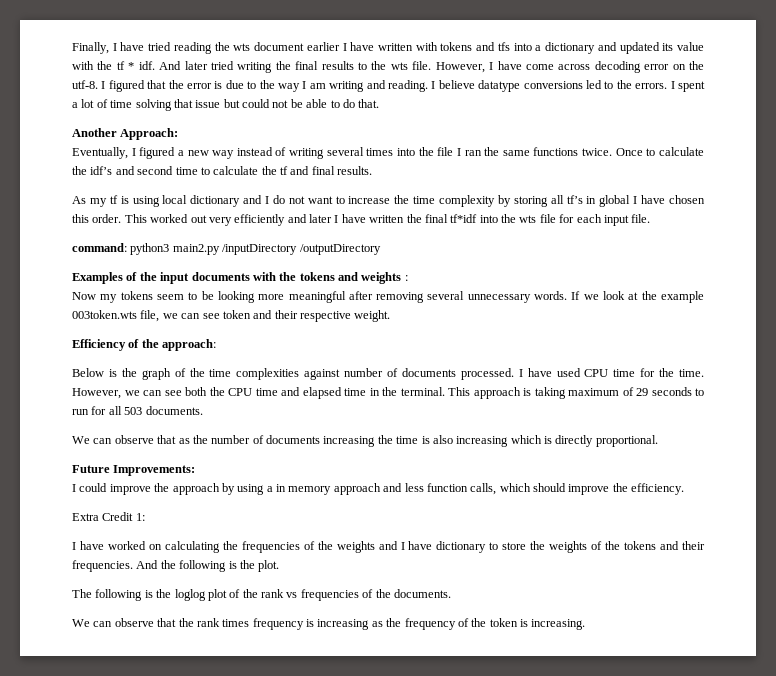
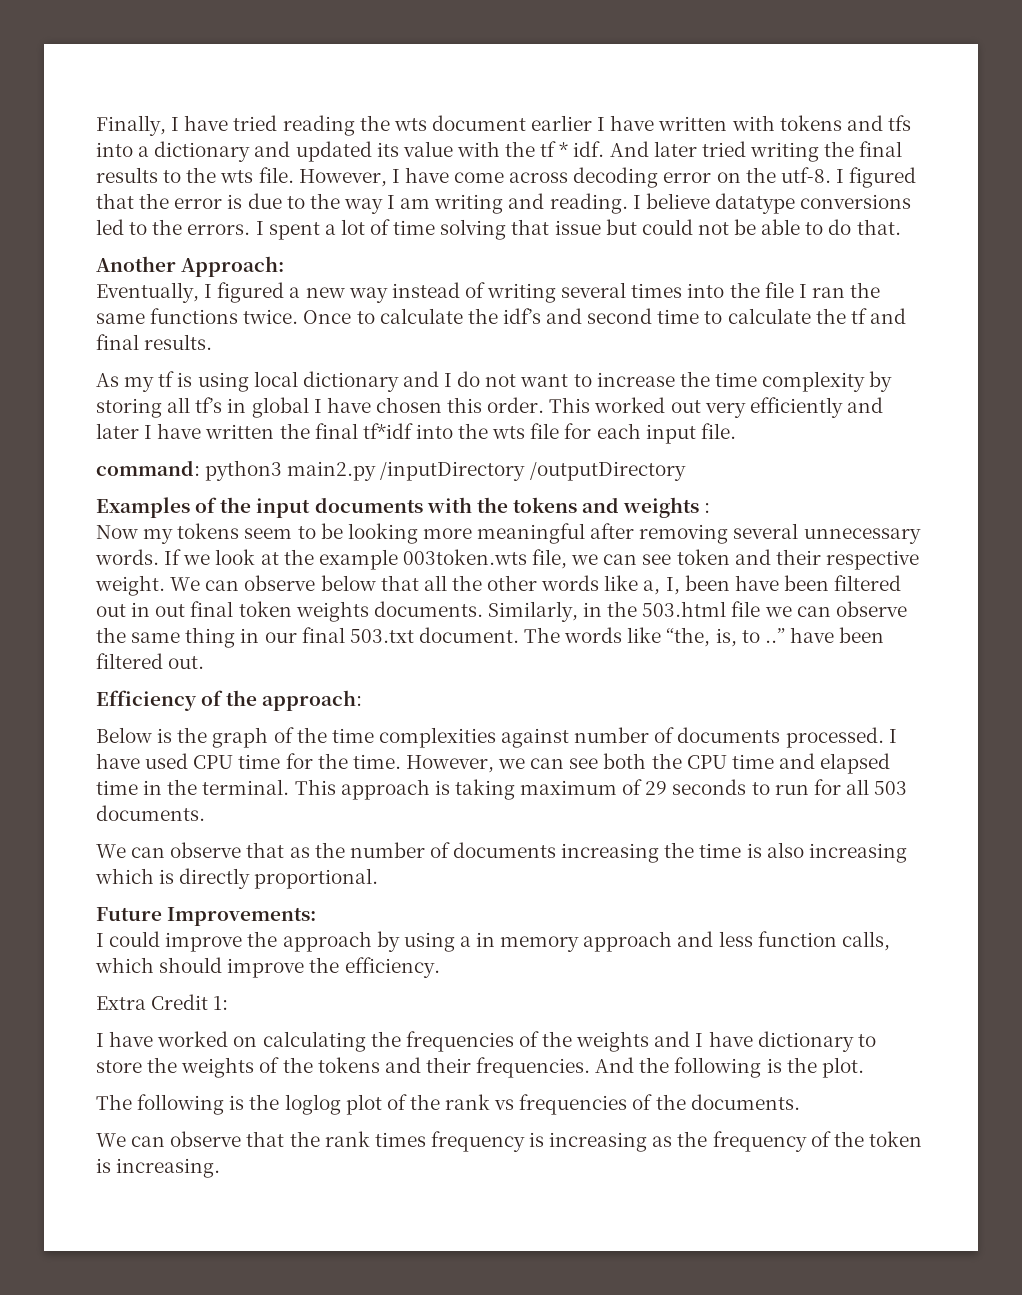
+ We can observe below that all the other words like a, I, been have been filtered out in out final token weights documents. Similarly, in the 503.html file we can observe the same thing in our final 503.txt document. The words like “the, is, to ..” have been filtered out.

